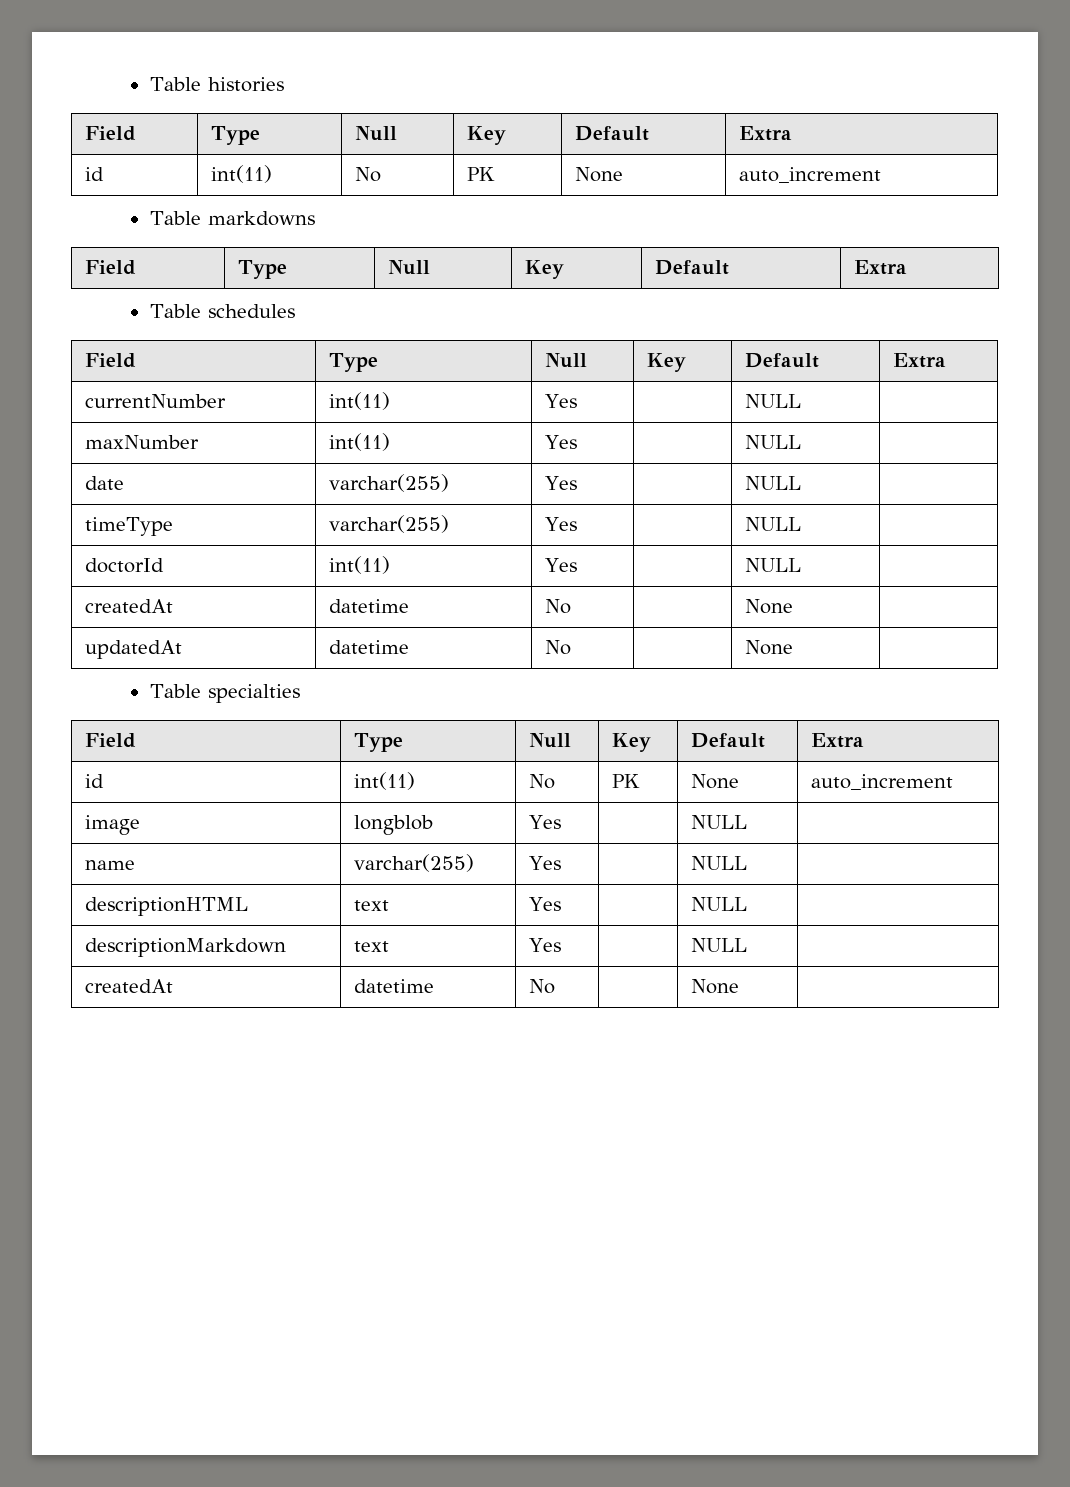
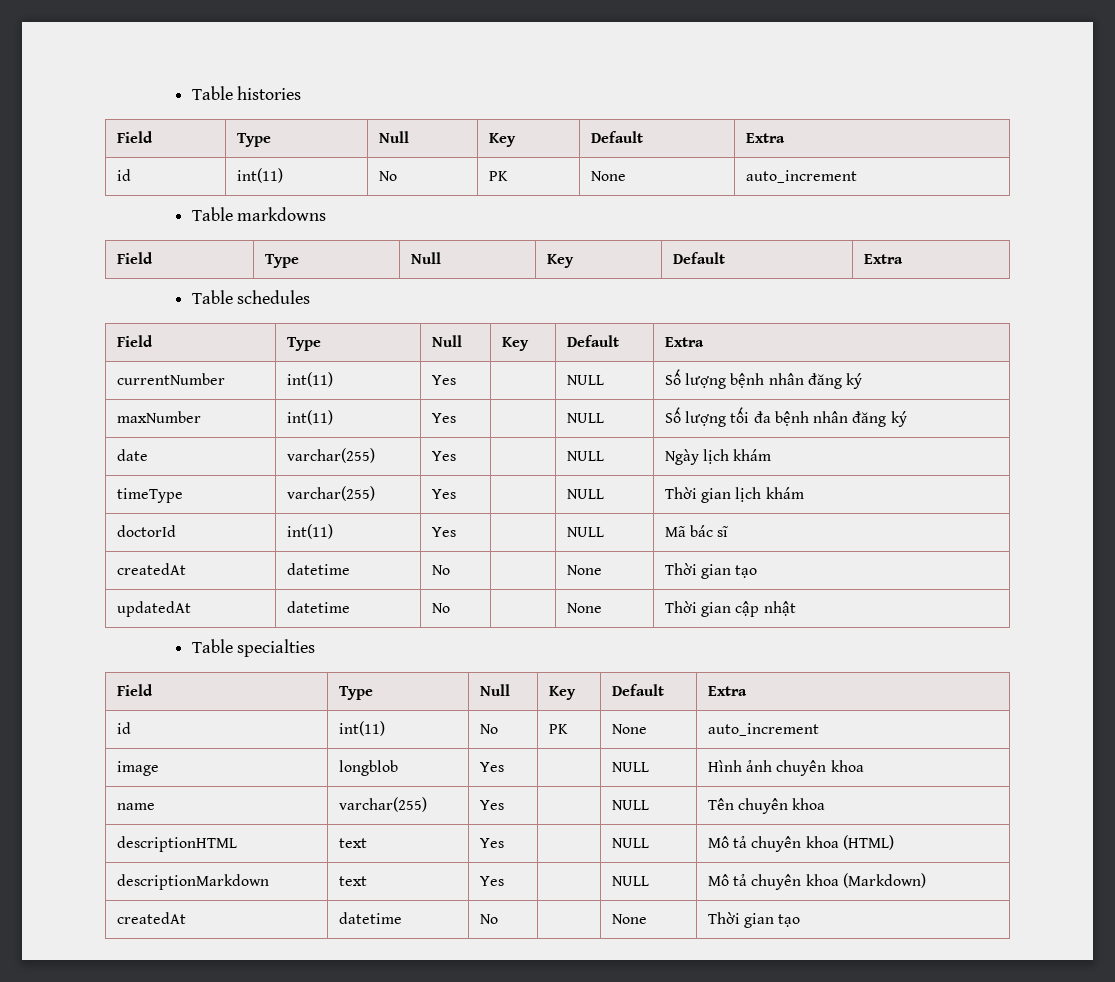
- currentNumber | int(11) | Yes | | NULL |
- maxNumber | int(11) | Yes | | NULL |
+ currentNumber | int(11) | Yes | | NULL | Số lượng bệnh nhân đăng ký
+ maxNumber | int(11) | Yes | | NULL | Số lượng tối đa bệnh nhân đăng ký
- date | varchar(255) | Yes | | NULL |
+ date | varchar(255) | Yes | | NULL | Ngày lịch khám
- timeType | varchar(255) | Yes | | NULL |
+ timeType | varchar(255) | Yes | | NULL | Thời gian lịch khám
- doctorId | int(11) | Yes | | NULL |
- createdAt | datetime | No | | None |
+ doctorId | int(11) | Yes | | NULL | Mã bác sĩ
+ createdAt | datetime | No | | None | Thời gian tạo
- updatedAt | datetime | No | | None |
+ updatedAt | datetime | No | | None | Thời gian cập nhật
- image | longblob | Yes | | NULL |
+ image | longblob | Yes | | NULL | Hình ảnh chuyên khoa
- name | varchar(255) | Yes | | NULL |
+ name | varchar(255) | Yes | | NULL | Tên chuyên khoa
- descriptionHTML | text | Yes | | NULL |
+ descriptionHTML | text | Yes | | NULL | Mô tả chuyên khoa (HTML)
- descriptionMarkdown | text | Yes | | NULL |
- createdAt | datetime | No | | None |
+ descriptionMarkdown | text | Yes | | NULL | Mô tả chuyên khoa (Markdown)
+ createdAt | datetime | No | | None | Thời gian tạo

